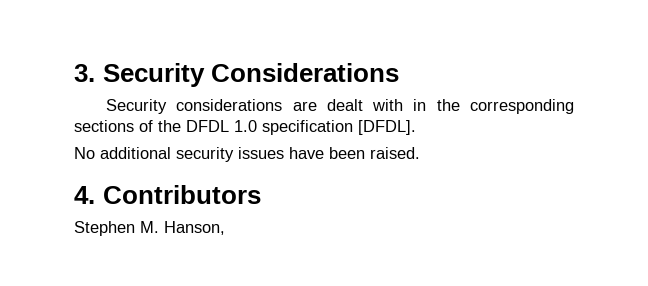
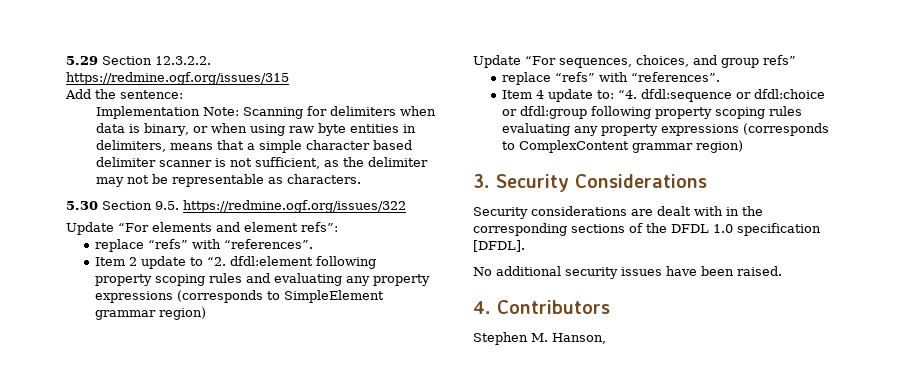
+ 5.29 Section 12.3.2.2. https://redmine.ogf.org/issues/315
+ Add the sentence:
+ Implementation Note: Scanning for delimiters when data is binary, or when using raw byte entities in delimiters, means that a simple character based delimiter scanner is not sufficient, as the delimiter may not be representable as characters.
+ 5.30 Section 9.5. https://redmine.ogf.org/issues/322
+ Update “For elements and element refs”:
+ replace “refs” with “references”.
+ Item 2 update to “2. dfdl:element following property scoping rules and evaluating any property expressions (corresponds to SimpleElement grammar region)
+ Update “For sequences, choices, and group refs”
+ replace “refs” with “references”.
+ Item 4 update to: “4. dfdl:sequence or dfdl:choice or dfdl:group following property scoping rules evaluating any property expressions (corresponds to ComplexContent grammar region)

